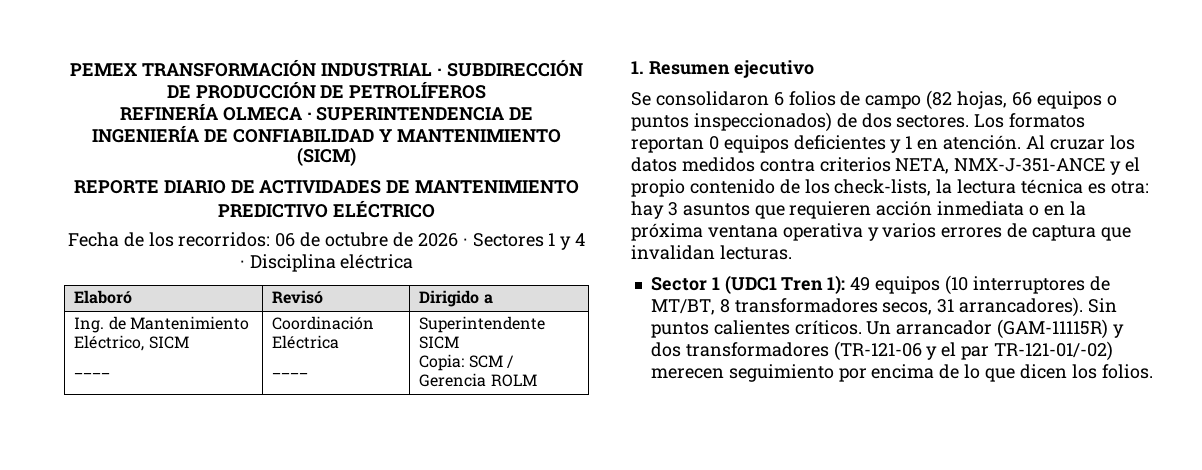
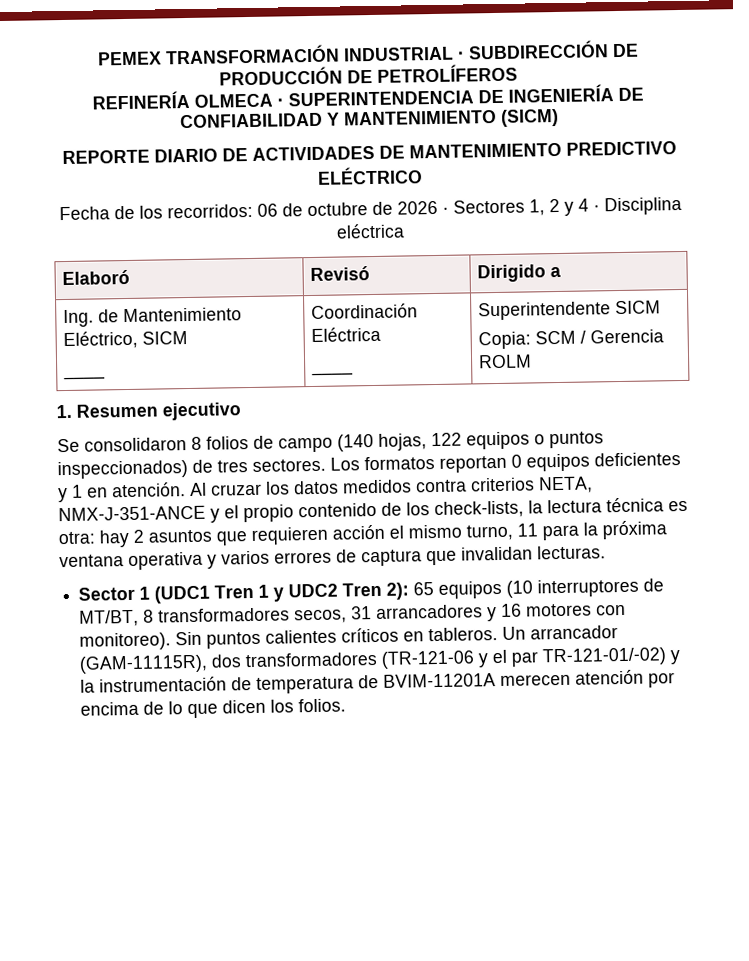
- Fecha de los recorridos: 06 de octubre de 2026 · Sectores 1 y 4 · Disciplina eléctrica
+ Fecha de los recorridos: 06 de octubre de 2026 · Sectores 1, 2 y 4 · Disciplina eléctrica
- Se consolidaron 6 folios de campo (82 hojas, 66 equipos o puntos inspeccionados) de dos sectores.
+ Se consolidaron 8 folios de campo (140 hojas, 122 equipos o puntos inspeccionados) de tres sectores.
- Al cruzar los datos medidos contra criterios NETA, NMX-J-351-ANCE y el propio contenido de los check-lists, la lectura técnica es otra: hay 3 asuntos que requieren acción inmediata o en la próxima ventana operativa y varios errores de captura que invalidan lecturas.
+ Al cruzar los datos medidos contra criterios NETA, NMX-J-351-ANCE y el propio contenido de los check-lists, la lectura técnica es otra: hay 2 asuntos que requieren acción el mismo turno, 11 para la próxima ventana operativa y varios errores de captura que invalidan lecturas.
- Sector 1 (UDC1 Tren 1): 49 equipos (10 interruptores de MT/BT, 8 transformadores secos, 31 arrancadores). Sin puntos calientes críticos. Un arrancador (GAM-11115R) y dos transformadores (TR-121-06 y el par TR-121-01/-02) merecen seguimiento por encima de lo que dicen los folios.
+ Sector 1 (UDC1 Tren 1 y UDC2 Tren 2): 65 equipos (10 interruptores de MT/BT, 8 transformadores secos, 31 arrancadores y 16 motores con monitoreo). Sin puntos calientes críticos en tableros. Un arrancador (GAM-11115R), dos transformadores (TR-121-06 y el par TR-121-01/-02) y la instrumentación de temperatura de BVIM-11201A merecen atención por encima de lo que dicen los folios.

